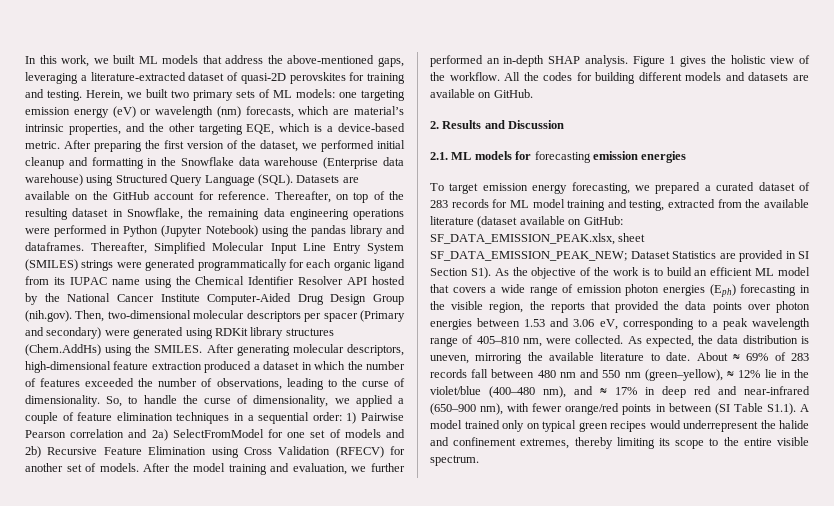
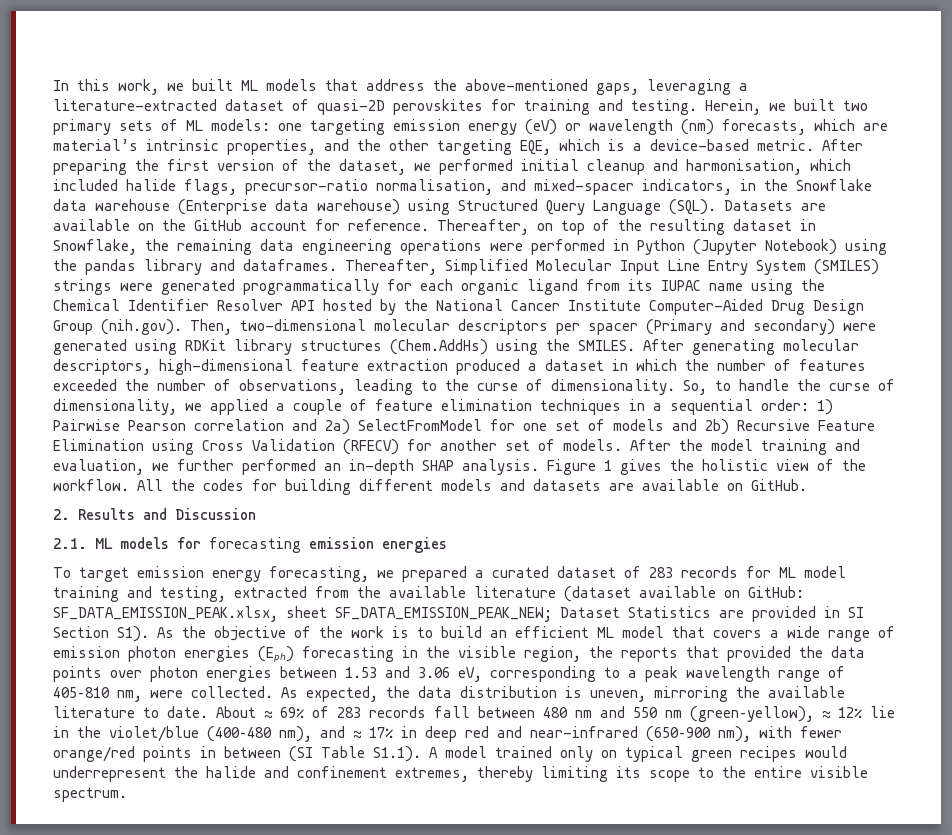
- After preparing the first version of the dataset, we performed initial cleanup and formatting in the Snowflake data warehouse (Enterprise data warehouse) using Structured Query Language (SQL).
+ After preparing the first version of the dataset, we performed initial cleanup and harmonisation, which included halide flags, precursor-ratio normalisation, and mixed-spacer indicators, in the Snowflake data warehouse (Enterprise data warehouse) using Structured Query Language (SQL).

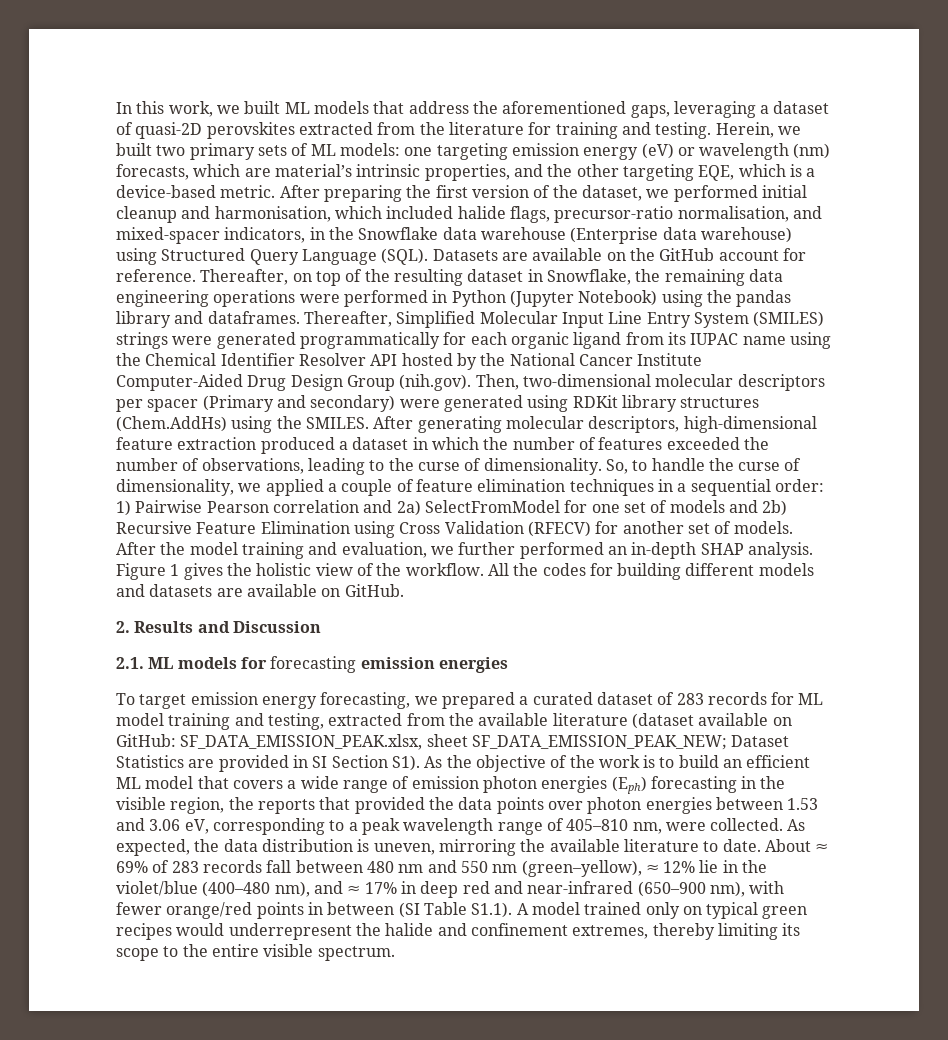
- In this work, we built ML models that address the above-mentioned gaps, leveraging a literature-extracted dataset of quasi-2D perovskites for training and testing.
+ In this work, we built ML models that address the aforementioned gaps, leveraging a dataset of quasi-2D perovskites extracted from the literature for training and testing.

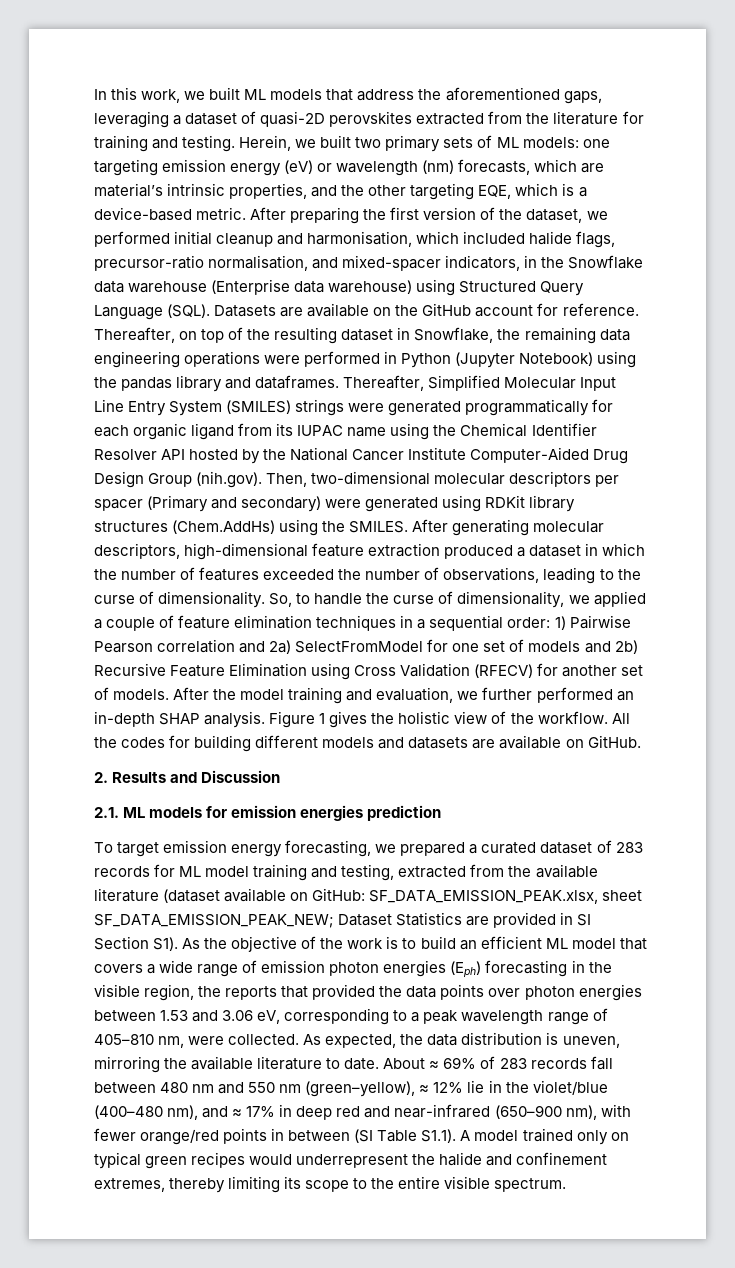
- 2.1. ML models for forecasting emission energies
+ 2.1. ML models for emission energies prediction

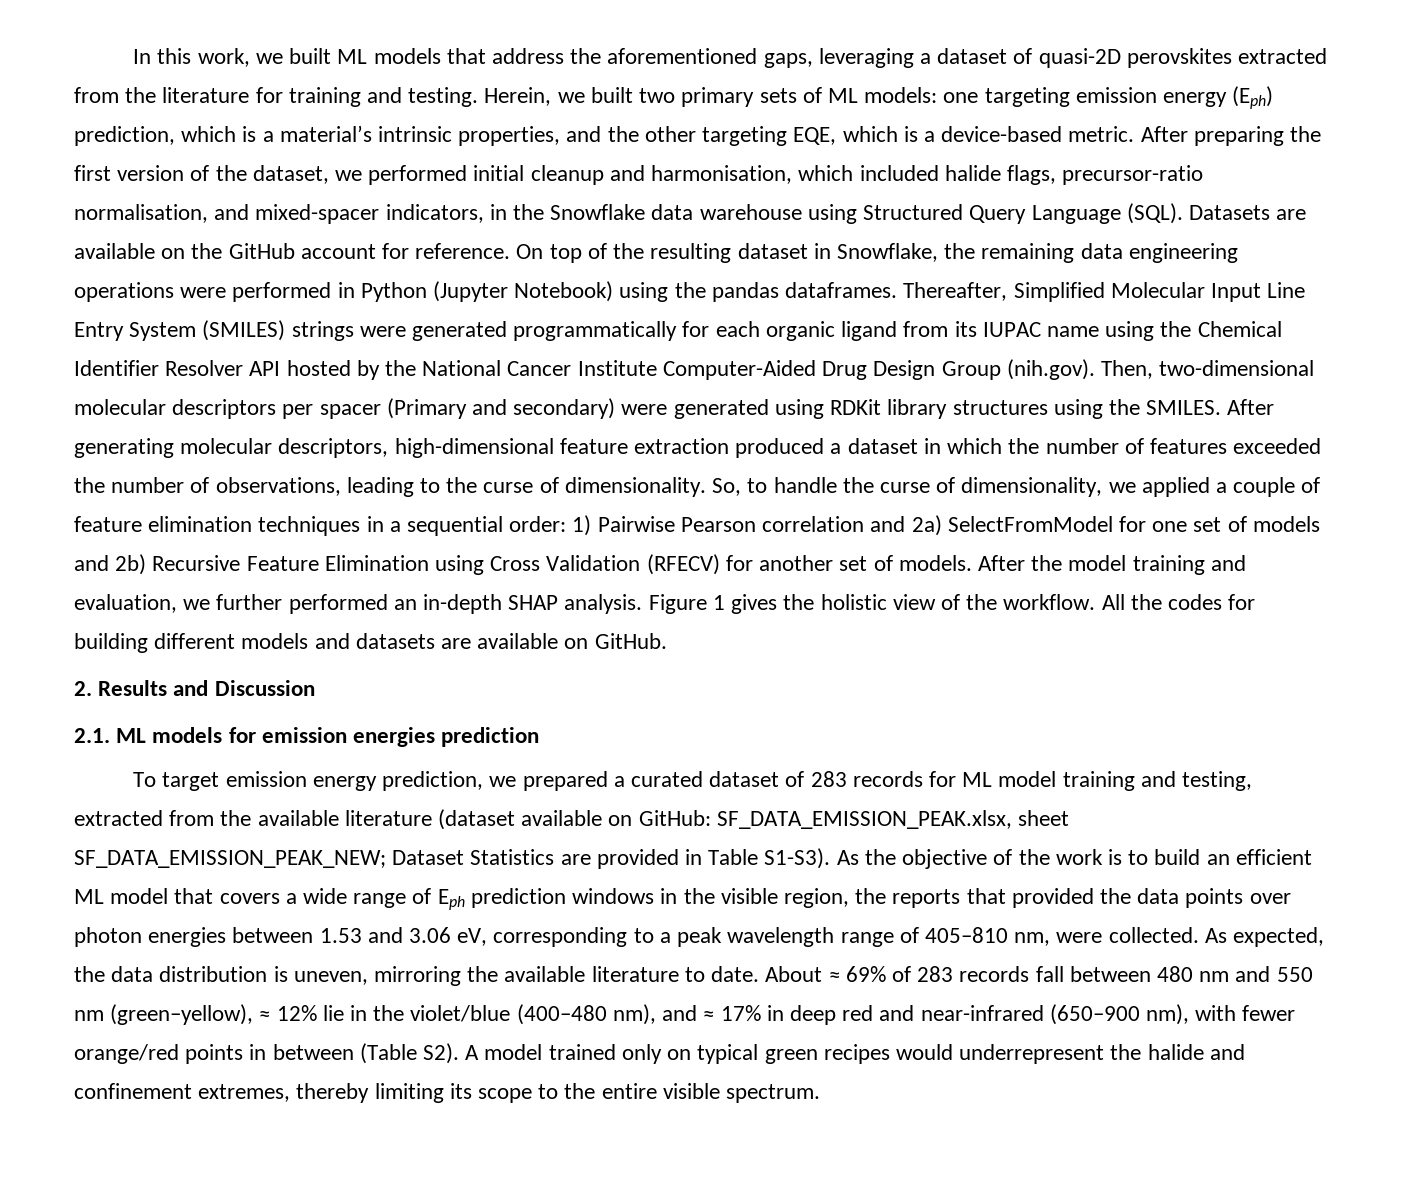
- Herein, we built two primary sets of ML models: one targeting emission energy (eV) or wavelength (nm) forecasts, which are material’s intrinsic properties, and the other targeting EQE, which is a device-based metric.
+ Herein, we built two primary sets of ML models: one targeting emission energy (Eph) prediction, which is a material’s intrinsic properties, and the other targeting EQE, which is a device-based metric.
- After preparing the first version of the dataset, we performed initial cleanup and harmonisation, which included halide flags, precursor-ratio normalisation, and mixed-spacer indicators, in the Snowflake data warehouse (Enterprise data warehouse) using Structured Query Language (SQL).
+ After preparing the first version of the dataset, we performed initial cleanup and harmonisation, which included halide flags, precursor-ratio normalisation, and mixed-spacer indicators, in the Snowflake data warehouse using Structured Query Language (SQL).
- Thereafter, on top of the resulting dataset in Snowflake, the remaining data engineering operations were performed in Python (Jupyter Notebook) using the pandas library and dataframes.
+ On top of the resulting dataset in Snowflake, the remaining data engineering operations were performed in Python (Jupyter Notebook) using the pandas dataframes.
- Thereafter, Simplified Molecular Input Line Entry System (SMILES) strings were generated programmatically for each organic ligand from its IUPAC name using the Chemical Identifier Resolver API hosted by the National Cancer Institute Computer-Aided Drug Design Group (nih.gov). Then, two-dimensional molecular descriptors per spacer (Primary and secondary) were generated using RDKit library structures (Chem.AddHs) using the SMILES.
+ Thereafter, Simplified Molecular Input Line Entry System (SMILES) strings were generated programmatically for each organic ligand from its IUPAC name using the Chemical Identifier Resolver API hosted by the National Cancer Institute Computer-Aided Drug Design Group (nih.gov). Then, two-dimensional molecular descriptors per spacer (Primary and secondary) were generated using RDKit library structures using the SMILES.
- To target emission energy forecasting, we prepared a curated dataset of 283 records for ML model training and testing, extracted from the available literature (dataset available on GitHub:
+ To target emission energy prediction, we prepared a curated dataset of 283 records for ML model training and testing, extracted from the available literature (dataset available on GitHub:
- Dataset Statistics are provided in SI Section S1). As the objective of the work is to build an efficient ML model that covers a wide range of emission photon energies (Eph) forecasting in the visible region, the reports that provided the data points over photon energies between 1.53 and 3.06 eV, corresponding to a peak wavelength range of 405–810 nm, were collected.
+ Dataset Statistics are provided in Table S1-S3). As the objective of the work is to build an efficient ML model that covers a wide range of Eph prediction windows in the visible region, the reports that provided the data points over photon energies between 1.53 and 3.06 eV, corresponding to a peak wavelength range of 405–810 nm, were collected.
- About ≈ 69% of 283 records fall between 480 nm and 550 nm (green–yellow), ≈ 12% lie in the violet/blue (400–480 nm), and ≈ 17% in deep red and near-infrared (650–900 nm), with fewer orange/red points in between (SI Table S1.1). A model trained only on typical green recipes would underrepresent the halide and confinement extremes, thereby limiting its scope to the entire visible spectrum.
+ About ≈ 69% of 283 records fall between 480 nm and 550 nm (green–yellow), ≈ 12% lie in the violet/blue (400–480 nm), and ≈ 17% in deep red and near-infrared (650–900 nm), with fewer orange/red points in between (Table S2). A model trained only on typical green recipes would underrepresent the halide and confinement extremes, thereby limiting its scope to the entire visible spectrum.

